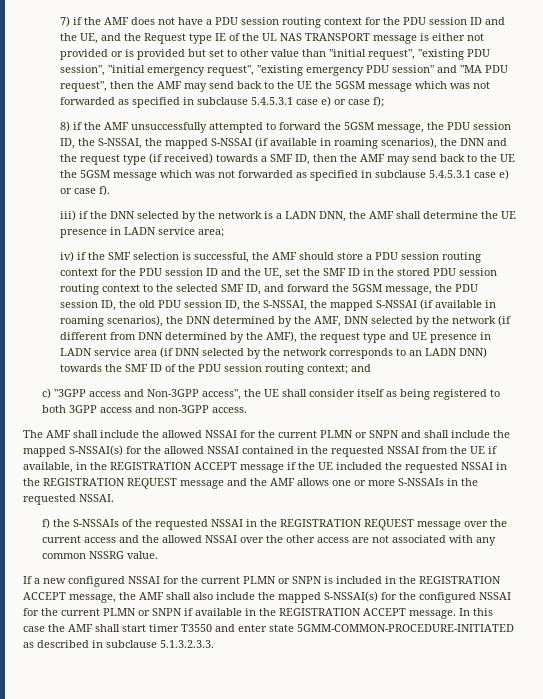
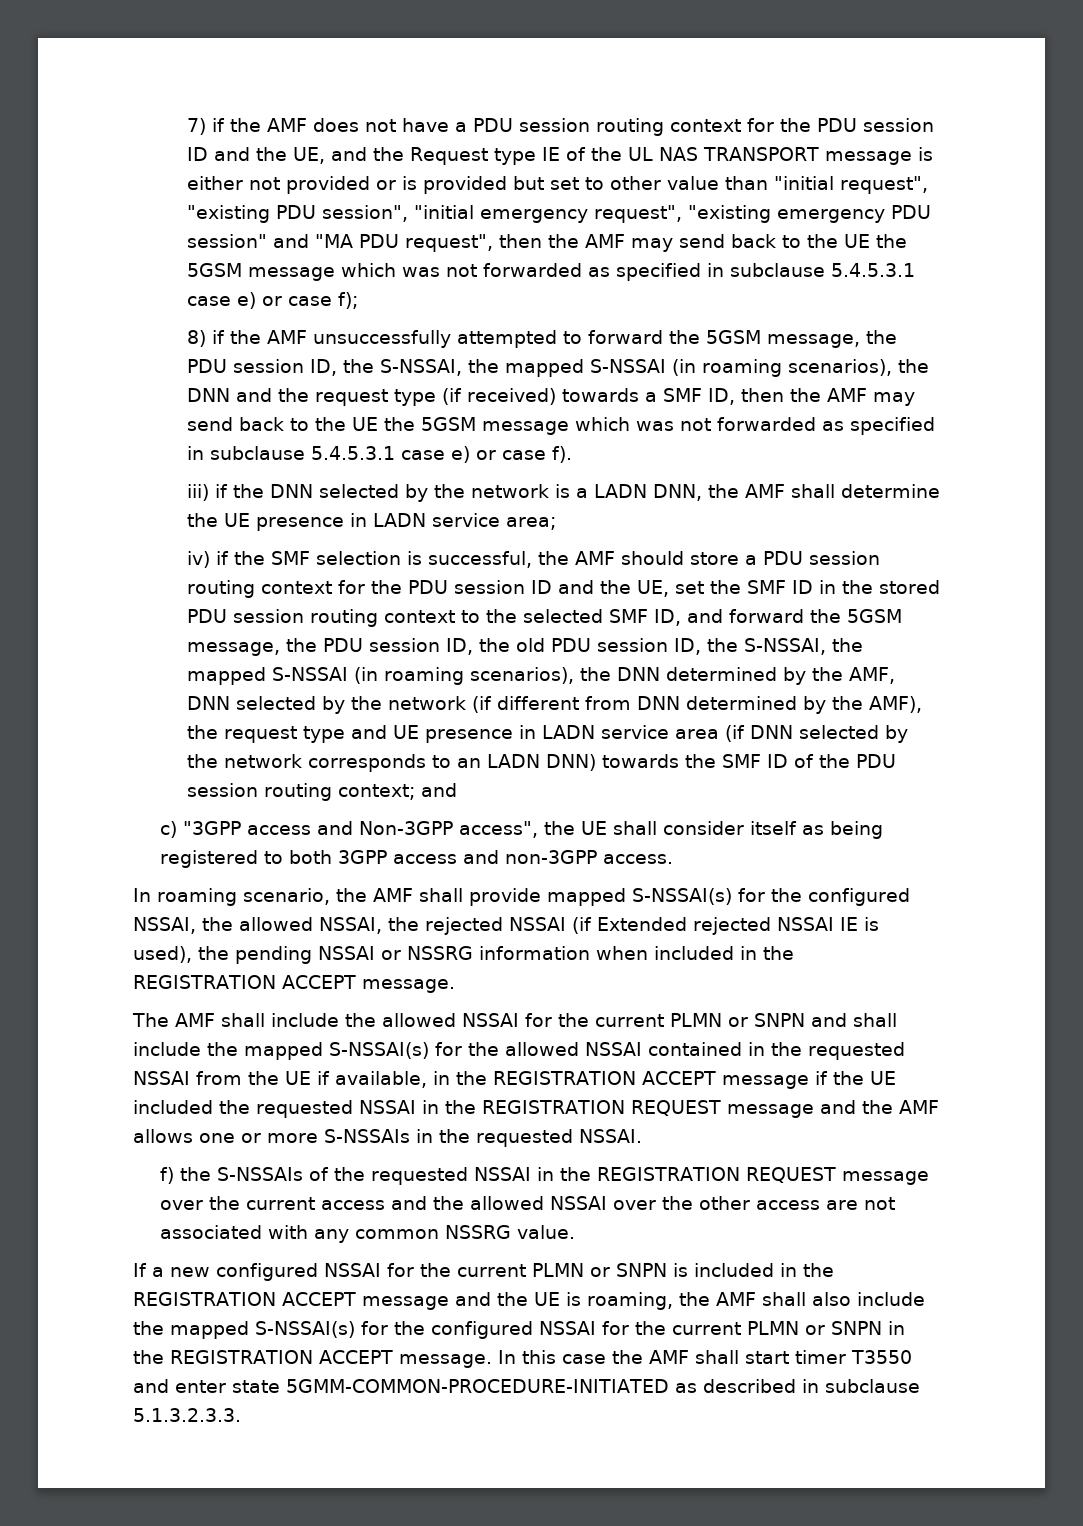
- 8) if the AMF unsuccessfully attempted to forward the 5GSM message, the PDU session ID, the S-NSSAI, the mapped S-NSSAI (if available in roaming scenarios), the DNN and the request type (if received) towards a SMF ID, then the AMF may send back to the UE the 5GSM message which was not forwarded as specified in subclause 5.4.5.3.1 case e) or case f).
+ 8) if the AMF unsuccessfully attempted to forward the 5GSM message, the PDU session ID, the S-NSSAI, the mapped S-NSSAI (in roaming scenarios), the DNN and the request type (if received) towards a SMF ID, then the AMF may send back to the UE the 5GSM message which was not forwarded as specified in subclause 5.4.5.3.1 case e) or case f).
- iv) if the SMF selection is successful, the AMF should store a PDU session routing context for the PDU session ID and the UE, set the SMF ID in the stored PDU session routing context to the selected SMF ID, and forward the 5GSM message, the PDU session ID, the old PDU session ID, the S-NSSAI, the mapped S-NSSAI (if available in roaming scenarios), the DNN determined by the AMF, DNN selected by the network (if different from DNN determined by the AMF), the request type and UE presence in LADN service area (if DNN selected by the network corresponds to an LADN DNN) towards the SMF ID of the PDU session routing context;
+ iv) if the SMF selection is successful, the AMF should store a PDU session routing context for the PDU session ID and the UE, set the SMF ID in the stored PDU session routing context to the selected SMF ID, and forward the 5GSM message, the PDU session ID, the old PDU session ID, the S-NSSAI, the mapped S-NSSAI (in roaming scenarios), the DNN determined by the AMF, DNN selected by the network (if different from DNN determined by the AMF), the request type and UE presence in LADN service area (if DNN selected by the network corresponds to an LADN DNN) towards the SMF ID of the PDU session routing context;
+ In roaming scenario, the AMF shall provide mapped S-NSSAI(s) for the configured NSSAI, the allowed NSSAI, the rejected NSSAI (if Extended rejected NSSAI IE is used), the pending NSSAI or NSSRG information when included in the REGISTRATION ACCEPT message.
- If a new configured NSSAI for the current PLMN or SNPN is included in the REGISTRATION ACCEPT message, the AMF shall also include the mapped S-NSSAI(s) for the configured NSSAI for the current PLMN or SNPN if available in the REGISTRATION ACCEPT message.
+ If a new configured NSSAI for the current PLMN or SNPN is included in the REGISTRATION ACCEPT message and the UE is roaming, the AMF shall also include the mapped S-NSSAI(s) for the configured NSSAI for the current PLMN or SNPN in the REGISTRATION ACCEPT message.

